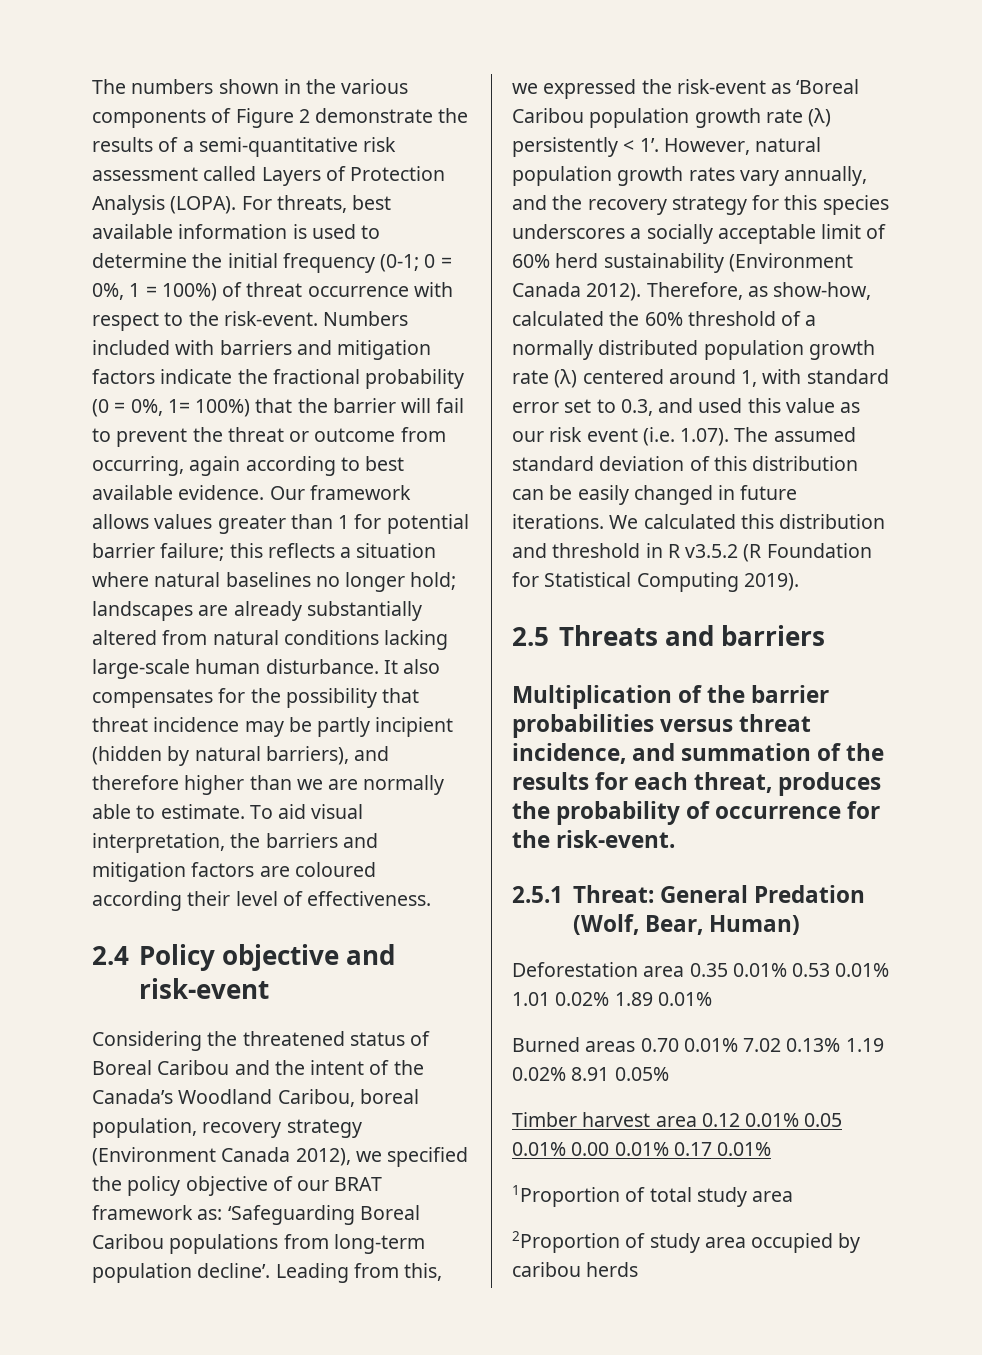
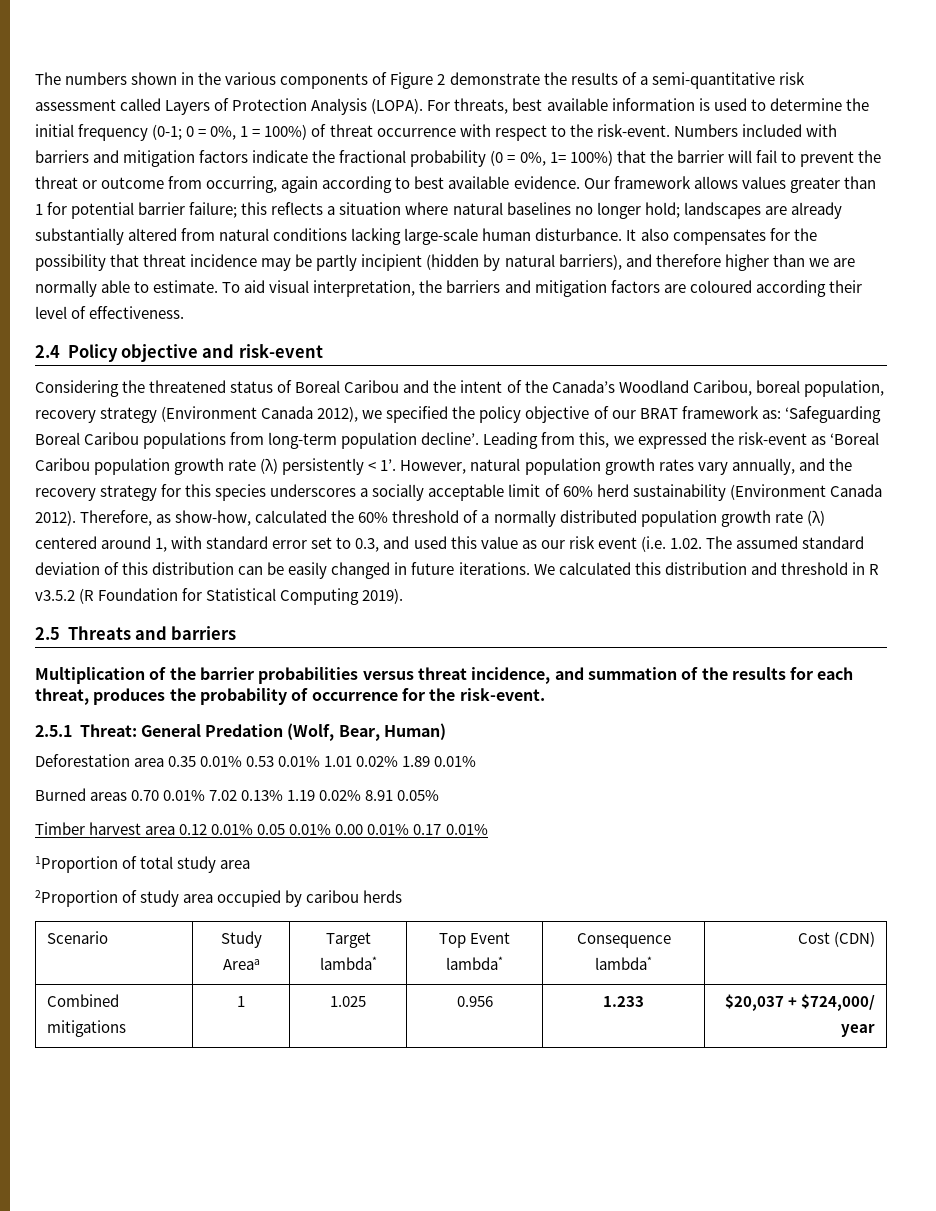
- Therefore, as show-how, calculated the 60% threshold of a normally distributed population growth rate (λ) centered around 1, with standard error set to 0.3, and used this value as our risk event (i.e. 1.07). The assumed standard deviation of this distribution can be easily changed in future iterations.
+ Therefore, as show-how, calculated the 60% threshold of a normally distributed population growth rate (λ) centered around 1, with standard error set to 0.3, and used this value as our risk event (i.e. 1.02. The assumed standard deviation of this distribution can be easily changed in future iterations.
+ Scenario | Study Areaa | Target lambda* | Top Event lambda* | Consequence lambda* | Cost (CDN)
+ Combined mitigations | 1 | 1.025 | 0.956 | 1.233 | $20,037 + $724,000/ year

